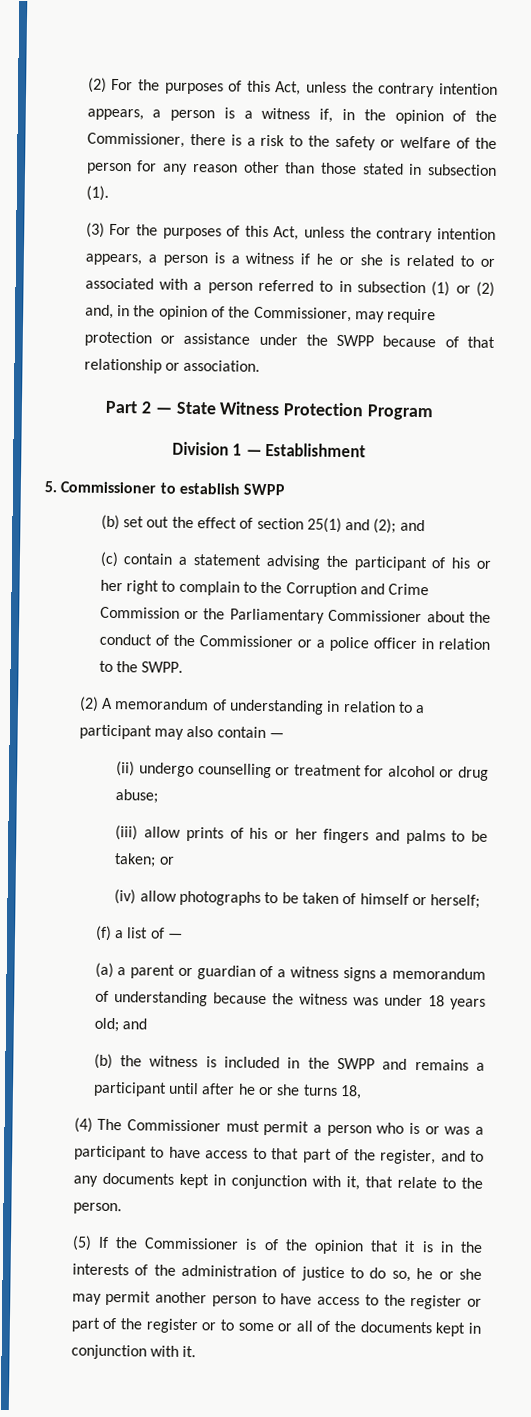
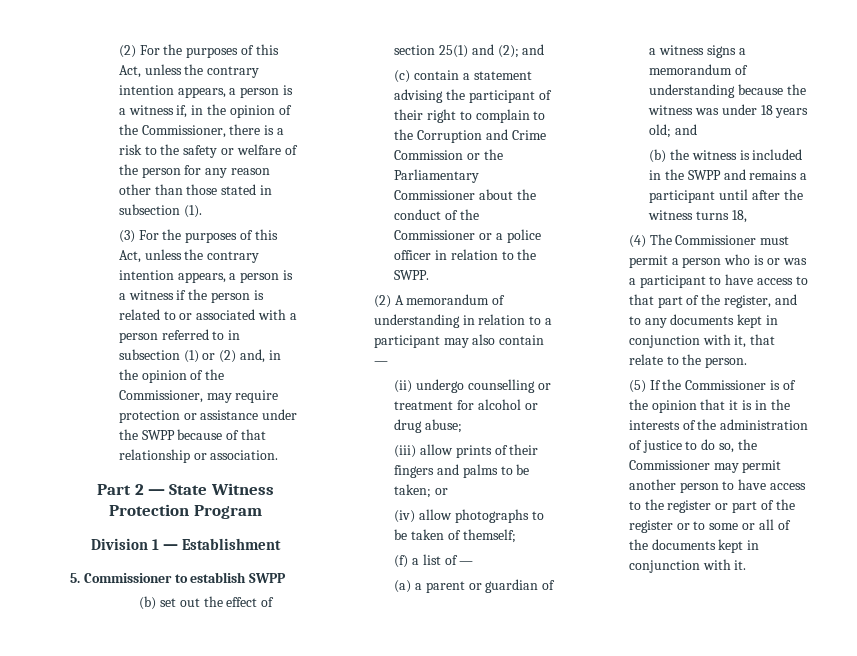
- (3) For the purposes of this Act, unless the contrary intention appears, a person is a witness if he or she is related to or associated with a person referred to in subsection (1) or (2) and, in the opinion of the Commissioner, may require protection or assistance under the SWPP because of that relationship or association.
+ (3) For the purposes of this Act, unless the contrary intention appears, a person is a witness if the person is related to or associated with a person referred to in subsection (1) or (2) and, in the opinion of the Commissioner, may require protection or assistance under the SWPP because of that relationship or association.
- (c) contain a statement advising the participant of his or her right to complain to the Corruption and Crime Commission or the Parliamentary Commissioner about the conduct of the Commissioner or a police officer in relation to the SWPP.
+ (c) contain a statement advising the participant of their right to complain to the Corruption and Crime Commission or the Parliamentary Commissioner about the conduct of the Commissioner or a police officer in relation to the SWPP.
- (iii) allow prints of his or her fingers and palms to be taken; or
+ (iii) allow prints of their fingers and palms to be taken; or
- (iv) allow photographs to be taken of himself or herself;
+ (iv) allow photographs to be taken of themself;
- (b) the witness is included in the SWPP and remains a participant until after he or she turns 18,
+ (b) the witness is included in the SWPP and remains a participant until after the witness turns 18,
- (5) If the Commissioner is of the opinion that it is in the interests of the administration of justice to do so, he or she may permit another person to have access to the register or part of the register or to some or all of the documents kept in conjunction with it.
+ (5) If the Commissioner is of the opinion that it is in the interests of the administration of justice to do so, the Commissioner may permit another person to have access to the register or part of the register or to some or all of the documents kept in conjunction with it.

